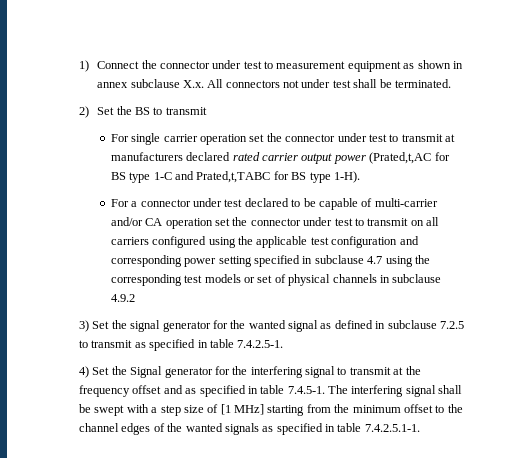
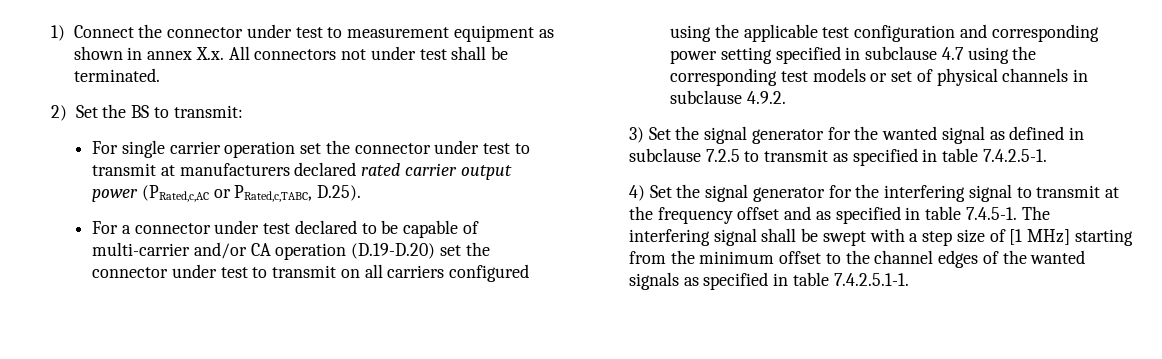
- 1) Connect the connector under test to measurement equipment as shown in annex subclause X.x. All connectors not under test shall be terminated.
+ 1) Connect the connector under test to measurement equipment as shown in annex X.x. All connectors not under test shall be terminated.
- 2) Set the BS to transmit
+ 2) Set the BS to transmit:
- For single carrier operation set the connector under test to transmit at manufacturers declared rated carrier output power (Prated,t,AC for BS type 1-C and Prated,t,TABC for BS type 1-H).
+ For single carrier operation set the connector under test to transmit at manufacturers declared rated carrier output power (PRated,c,AC or PRated,c,TABC, D.25).
- For a connector under test declared to be capable of multi-carrier and/or CA operation set the connector under test to transmit on all carriers configured using the applicable test configuration and corresponding power setting specified in subclause 4.7 using the corresponding test models or set of physical channels in subclause 4.9.2
+ For a connector under test declared to be capable of multi-carrier and/or CA operation (D.19-D.20) set the connector under test to transmit on all carriers configured using the applicable test configuration and corresponding power setting specified in subclause 4.7 using the corresponding test models or set of physical channels in subclause 4.9.2.
- 4) Set the Signal generator for the interfering signal to transmit at the frequency offset and as specified in table 7.4.5-1. The interfering signal shall be swept with a step size of [1 MHz] starting from the minimum offset to the channel edges of the wanted signals as specified in table 7.4.2.5.1-1.
+ 4) Set the signal generator for the interfering signal to transmit at the frequency offset and as specified in table 7.4.5-1. The interfering signal shall be swept with a step size of [1 MHz] starting from the minimum offset to the channel edges of the wanted signals as specified in table 7.4.2.5.1-1.

